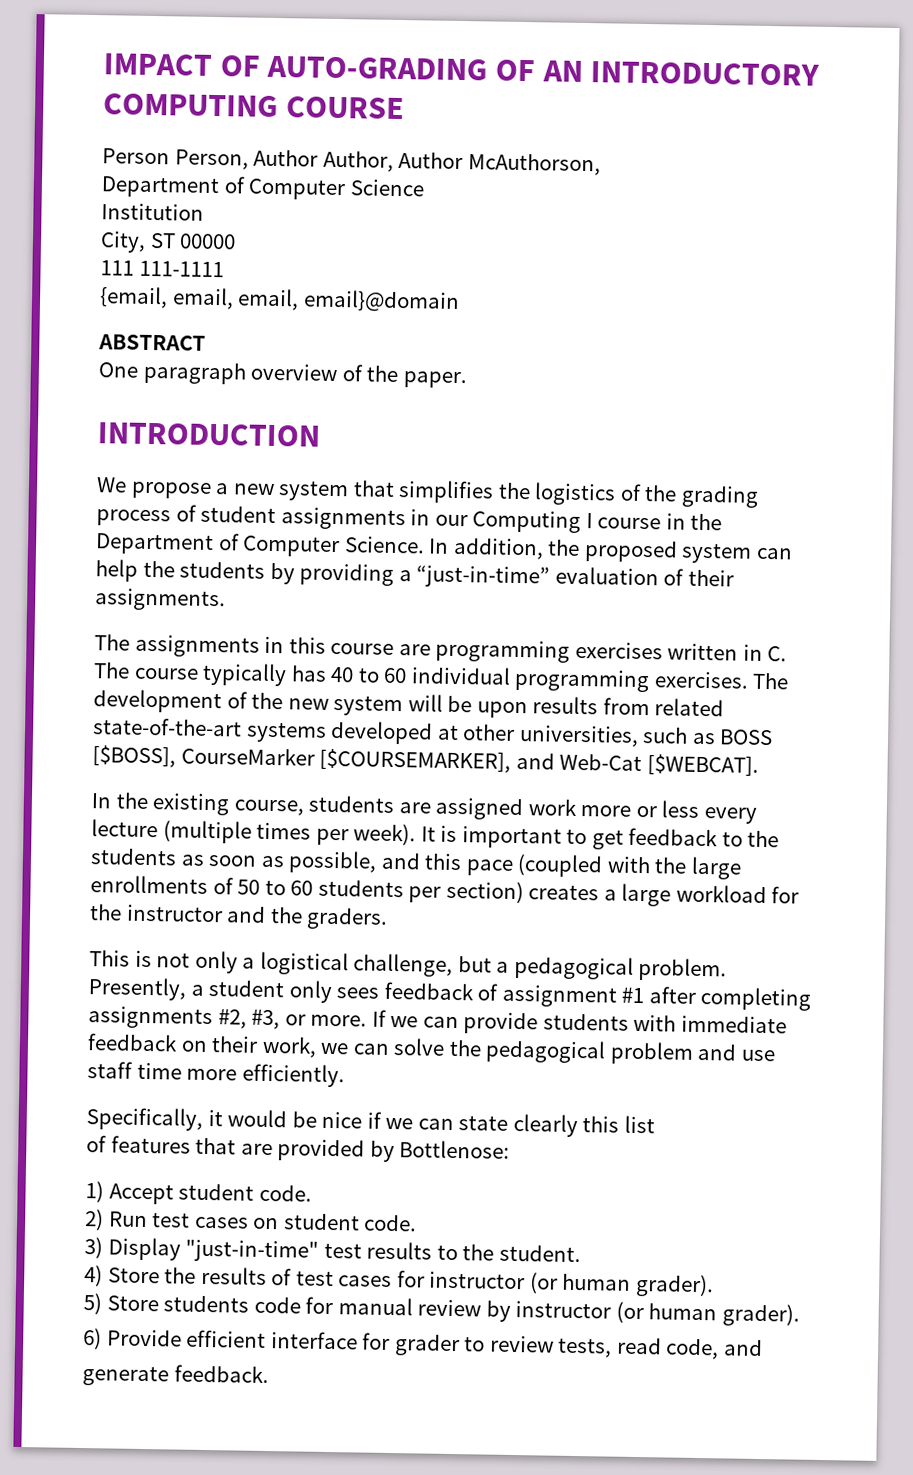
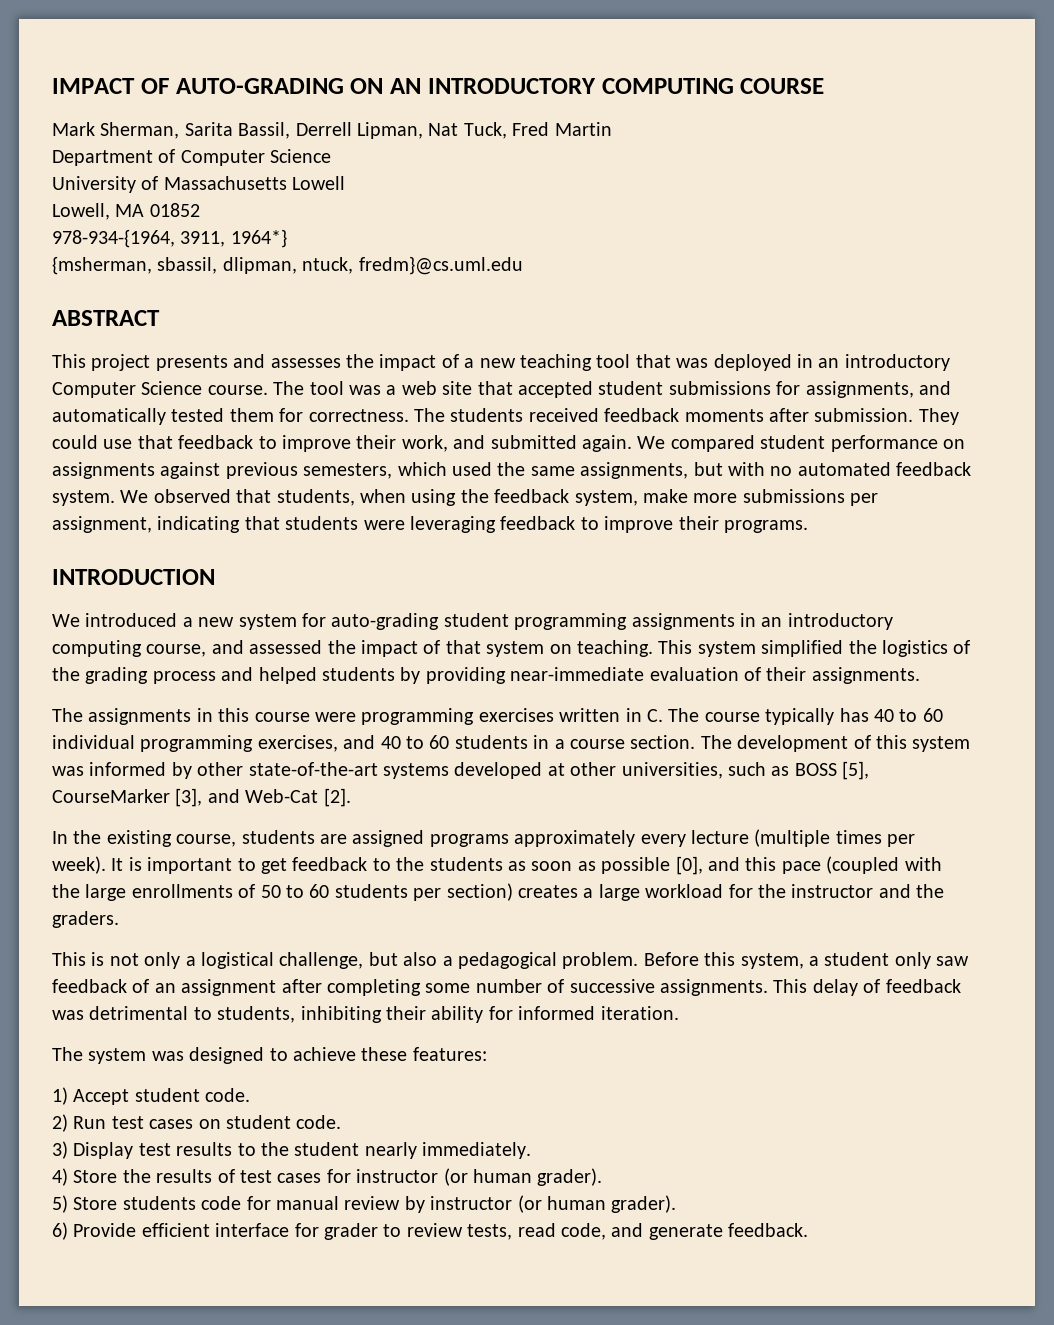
- IMPACT OF AUTO-GRADING OF AN INTRODUCTORY COMPUTING COURSE
+ IMPACT OF AUTO-GRADING ON AN INTRODUCTORY COMPUTING COURSE
- Person Person, Author Author, Author McAuthorson,
+ Mark Sherman, Sarita Bassil, Derrell Lipman, Nat Tuck, Fred Martin
  Department of Computer Science
- Institution
- City, ST 00000
- 111 111-1111
- {email, email, email, email}@domain
+ University of Massachusetts Lowell
+ Lowell, MA 01852
+ 978-934-{1964, 3911, 1964*}
+ {msherman, sbassil, dlipman, ntuck, fredm}@cs.uml.edu
  ABSTRACT
- One paragraph overview of the paper.
+ This project presents and assesses the impact of a new teaching tool that was deployed in an introductory Computer Science course. The tool was a web site that accepted student submissions for assignments, and automatically tested them for correctness. The students received feedback moments after submission. They could use that feedback to improve their work, and submitted again. We compared student performance on assignments against previous semesters, which used the same assignments, but with no automated feedback system. We observed that students, when using the feedback system, make more submissions per assignment, indicating that students were leveraging feedback to improve their programs.
- We propose a new system that simplifies the logistics of the grading process of student assignments in our Computing I course in the Department of Computer Science. In addition, the proposed system can help the students by providing a “just-in-time” evaluation of their assignments.
+ We introduced a new system for auto-grading student programming assignments in an introductory computing course, and assessed the impact of that system on teaching. This system simplified the logistics of the grading process and helped students by providing near-immediate evaluation of their assignments.
- The assignments in this course are programming exercises written in C. The course typically has 40 to 60 individual programming exercises. The development of the new system will be upon results from related state-of-the-art systems developed at other universities, such as BOSS [$BOSS], CourseMarker [$COURSEMARKER], and Web-Cat [$WEBCAT].
+ The assignments in this course were programming exercises written in C. The course typically has 40 to 60 individual programming exercises, and 40 to 60 students in a course section. The development of this system was informed by other state-of-the-art systems developed at other universities, such as BOSS [5], CourseMarker [3], and Web-Cat [2].
- In the existing course, students are assigned work more or less every lecture (multiple times per week).
+ In the existing course, students are assigned programs approximately every lecture (multiple times per week).
- It is important to get feedback to the students as soon as possible, and this pace (coupled with the large enrollments of 50 to 60 students per section) creates a large workload for the instructor and the graders.
+ It is important to get feedback to the students as soon as possible [0], and this pace (coupled with the large enrollments of 50 to 60 students per section) creates a large workload for the instructor and the graders.
- This is not only a logistical challenge, but a pedagogical problem.
+ This is not only a logistical challenge, but also a pedagogical problem.
- Presently, a student only sees feedback of assignment #1 after completing assignments #2, #3, or more. If we can provide students with immediate feedback on their work, we can solve the pedagogical problem and use staff time more efficiently.
- Specifically, it would be nice if we can state clearly this list
- of features that are provided by Bottlenose:
+ Before this system, a student only saw feedback of an assignment after completing some number of successive assignments. This delay of feedback was detrimental to students, inhibiting their ability for informed iteration.
+ The system was designed to achieve these features:
- 3) Display "just-in-time" test results to the student.
+ 3) Display test results to the student nearly immediately.
- 6) Provide efficient interface for grader to review tests, read code, and
- generate feedback.
+ 6) Provide efficient interface for grader to review tests, read code, and generate feedback.

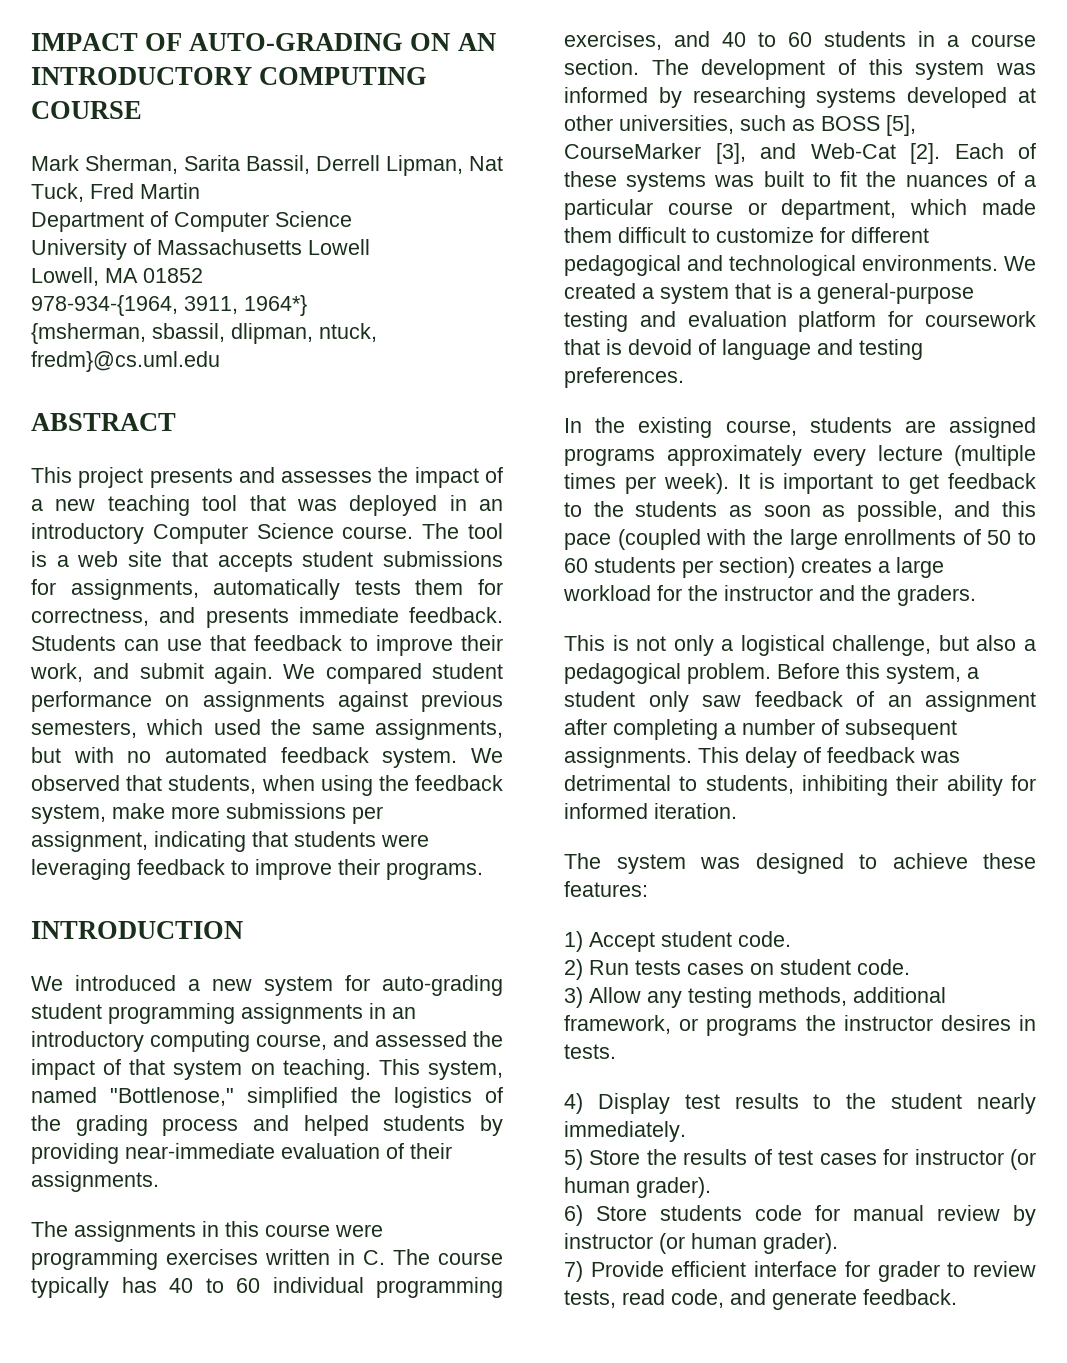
- The tool was a web site that accepted student submissions for assignments, and automatically tested them for correctness. The students received feedback moments after submission. They could use that feedback to improve their work, and submitted again.
+ The tool is a web site that accepts student submissions for assignments, automatically tests them for correctness, and presents immediate feedback. Students can use that feedback to improve their work, and submit again.
- This system simplified the logistics of the grading process and helped students by providing near-immediate evaluation of their assignments.
+ This system, named "Bottlenose," simplified the logistics of the grading process and helped students by providing near-immediate evaluation of their assignments.
- The development of this system was informed by other state-of-the-art systems developed at other universities, such as BOSS [5], CourseMarker [3], and Web-Cat [2].
+ The development of this system was informed by researching systems developed at other universities, such as BOSS [5], CourseMarker [3], and Web-Cat [2]. Each of these systems was built to fit the nuances of a particular course or department, which made them difficult to customize for different pedagogical and technological environments. We created a system that is a general-purpose testing and evaluation platform for coursework that is devoid of language and testing preferences.
- It is important to get feedback to the students as soon as possible [0], and this pace (coupled with the large enrollments of 50 to 60 students per section) creates a large workload for the instructor and the graders.
+ It is important to get feedback to the students as soon as possible, and this pace (coupled with the large enrollments of 50 to 60 students per section) creates a large workload for the instructor and the graders.
- Before this system, a student only saw feedback of an assignment after completing some number of successive assignments.
+ Before this system, a student only saw feedback of an assignment after completing a number of subsequent assignments.
- 2) Run test cases on student code.
+ 2) Run tests cases on student code.
- 3) Display test results to the student nearly immediately.
+ 3) Allow any testing methods, additional framework, or programs the instructor desires in tests.
+ 4) Display test results to the student nearly immediately.
- 4) Store the results of test cases for instructor (or human grader).
+ 5) Store the results of test cases for instructor (or human grader).
- 5) Store students code for manual review by instructor (or human grader).
+ 6) Store students code for manual review by instructor (or human grader).
- 6) Provide efficient interface for grader to review tests, read code, and generate feedback.
+ 7) Provide efficient interface for grader to review tests, read code, and generate feedback.

